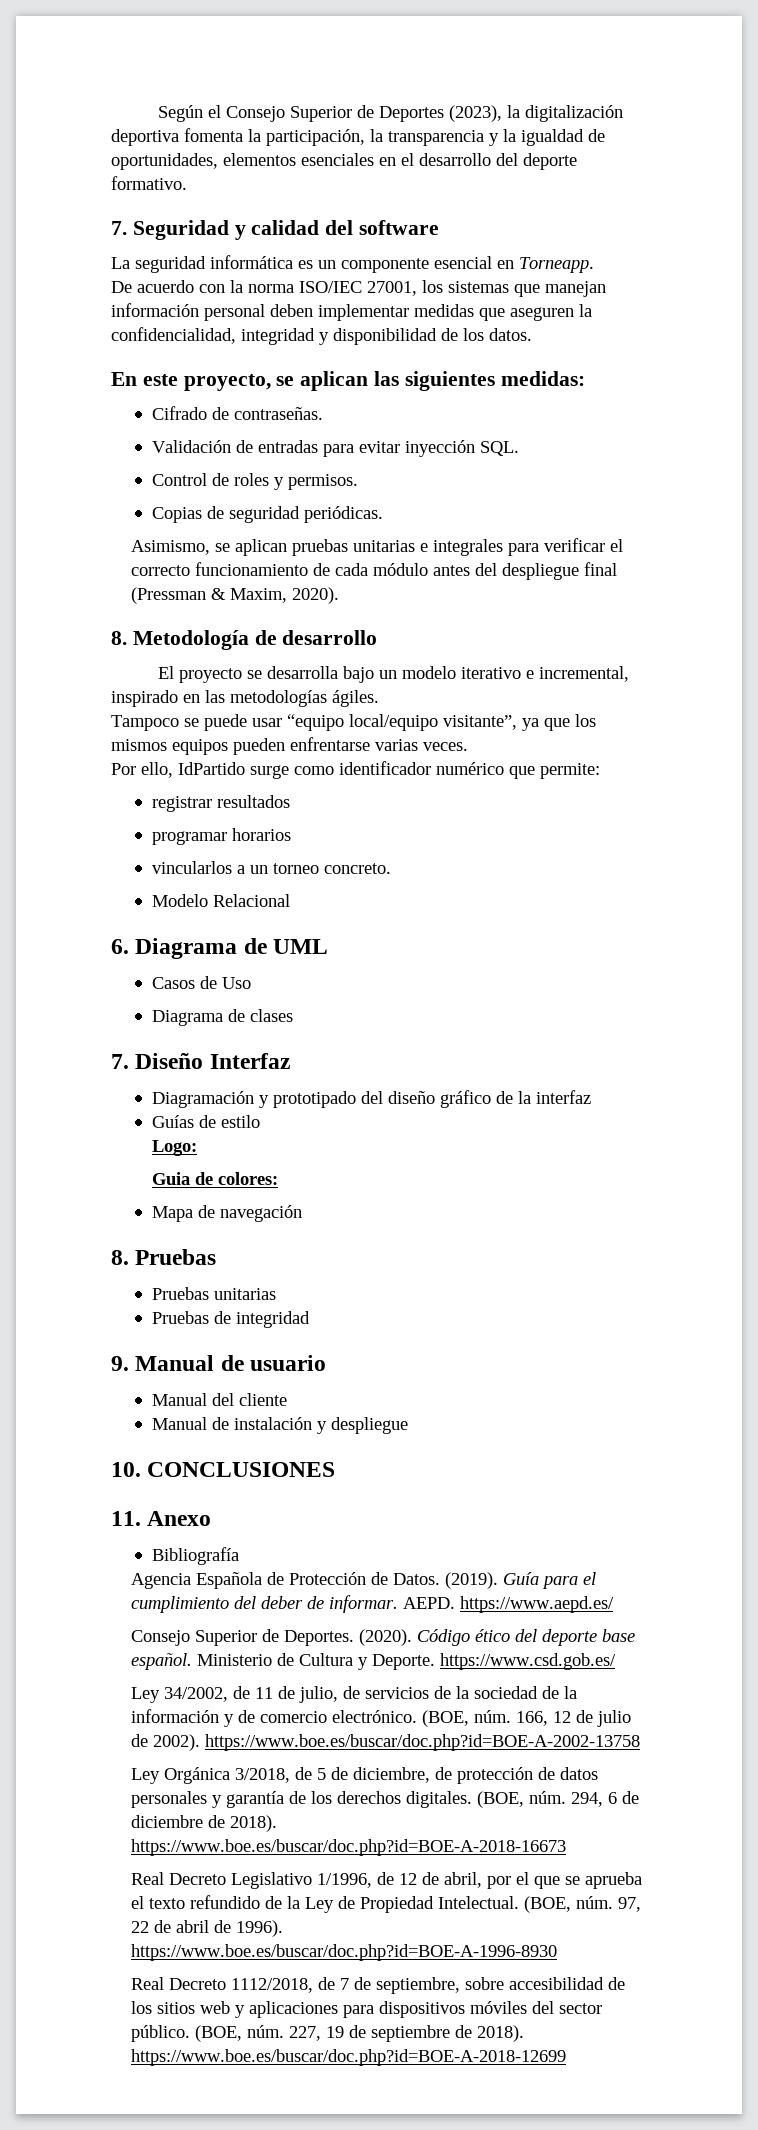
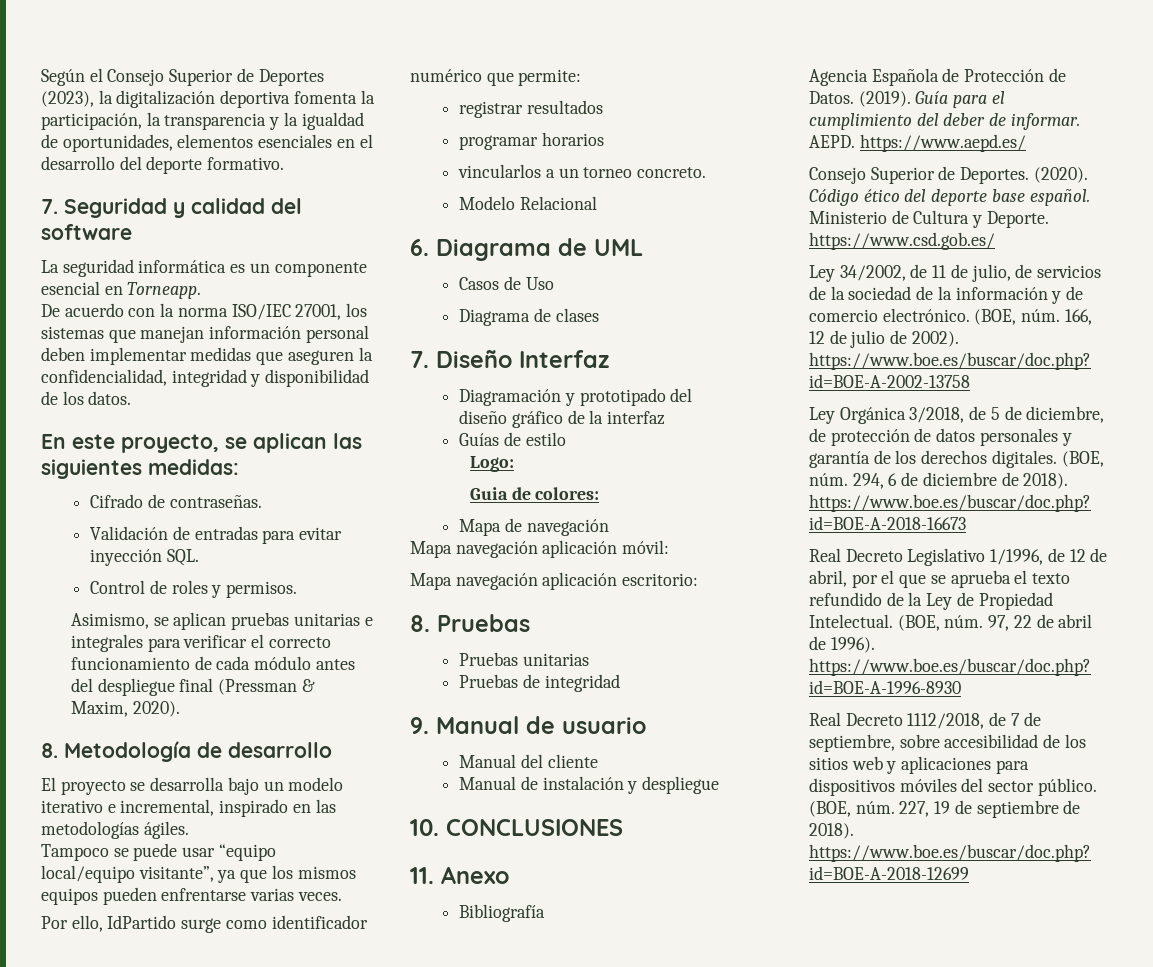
- Copias de seguridad periódicas.
+ Mapa navegación aplicación móvil:
+ Mapa navegación aplicación escritorio:

